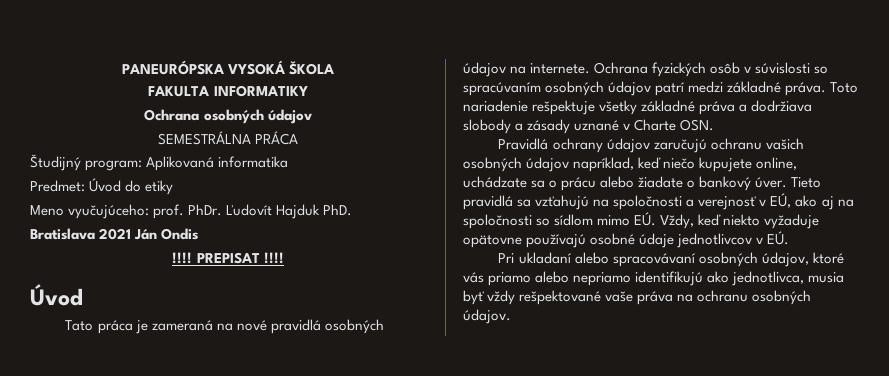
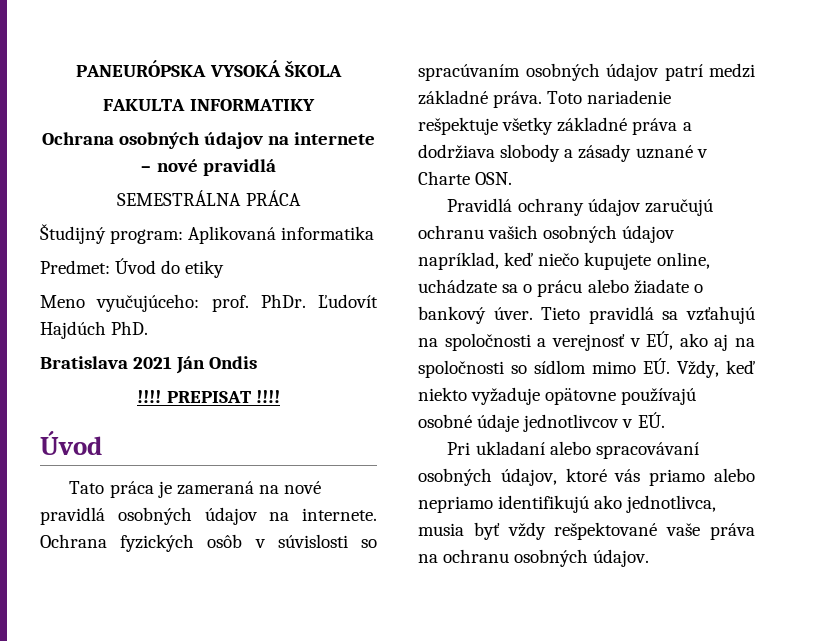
- Ochrana osobných údajov
+ Ochrana osobných údajov na internete – nové pravidlá
- Ľudovít Hajduk PhD.
+ Ľudovít Hajdúch PhD.

